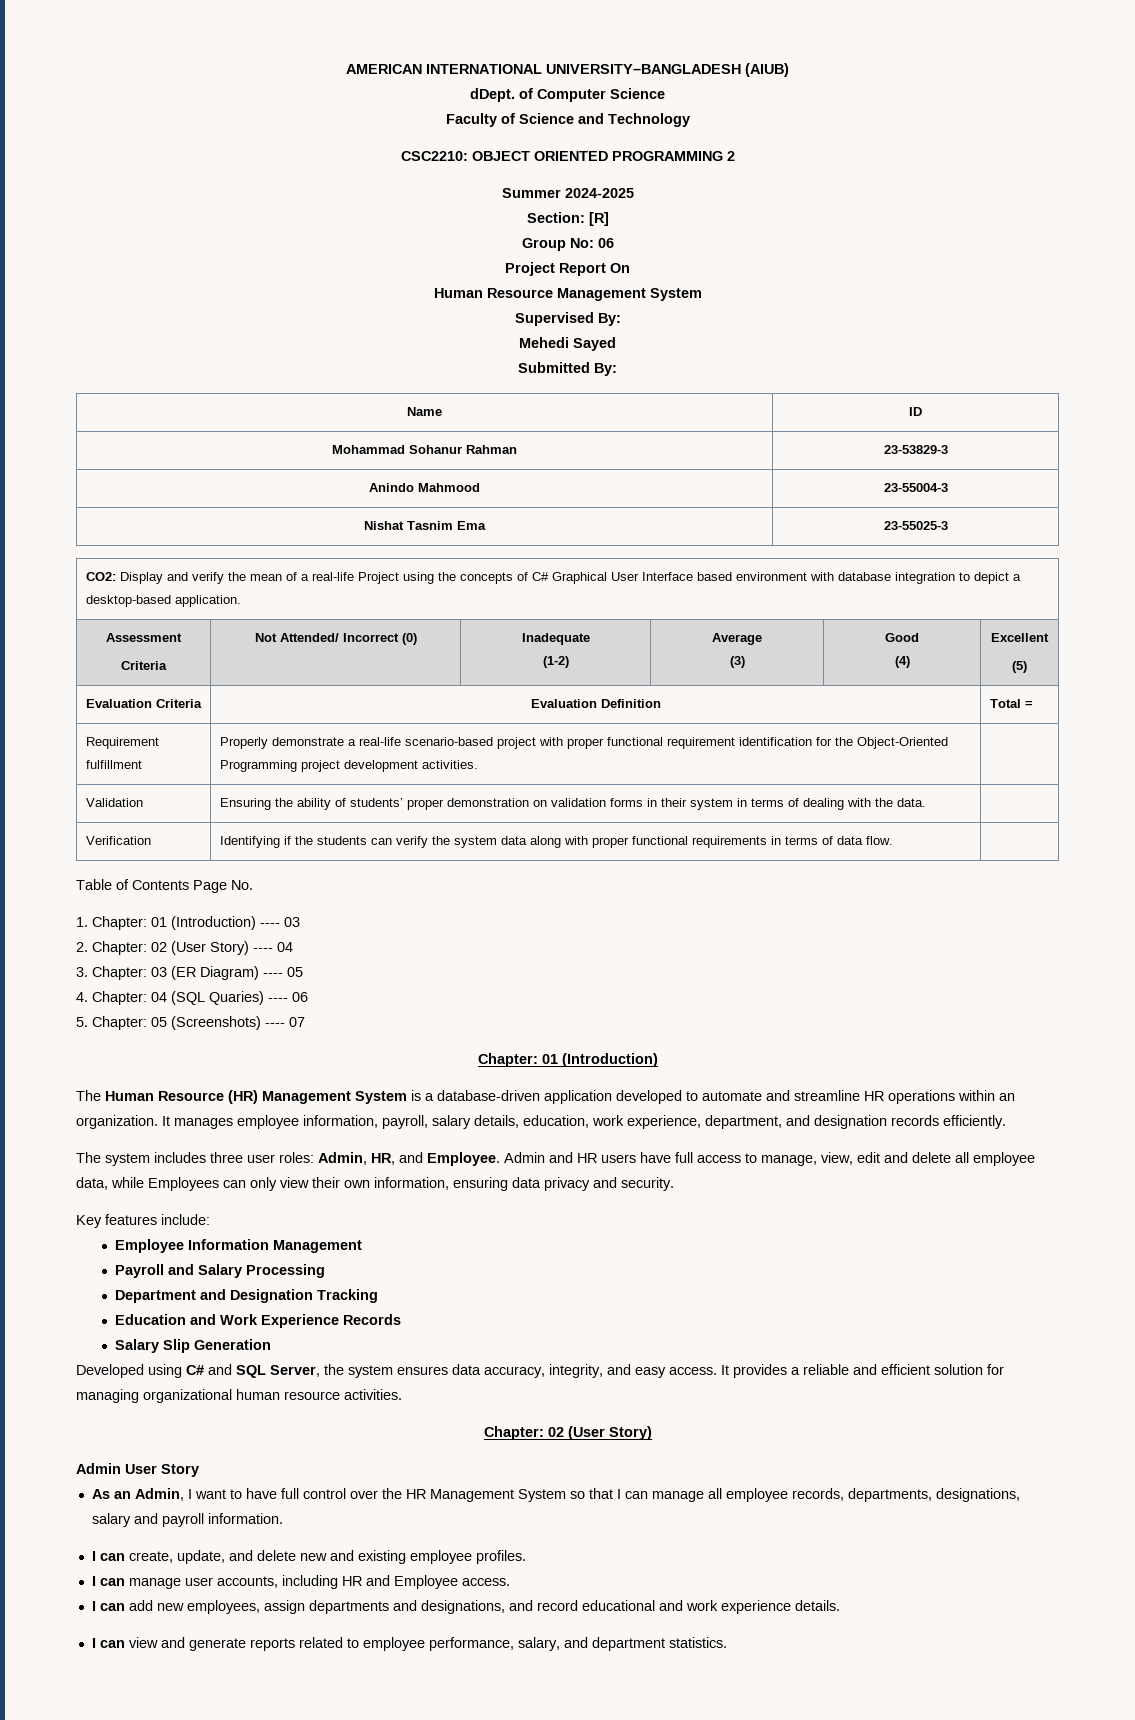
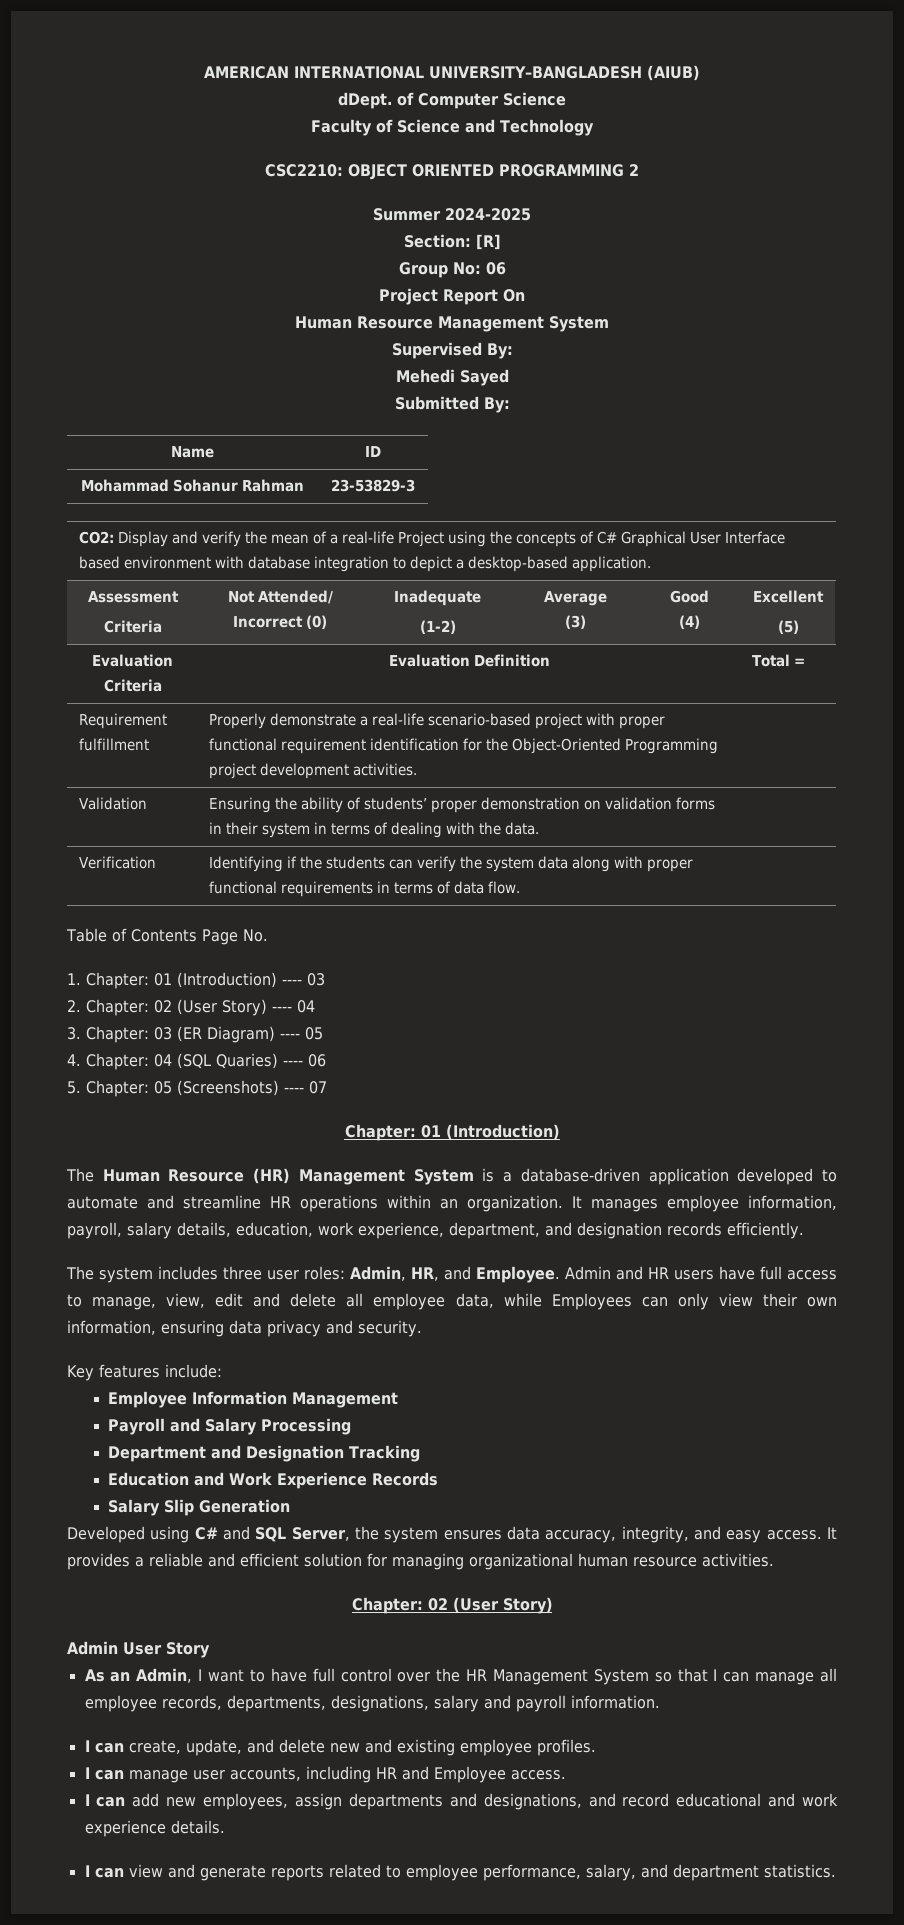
- Anindo Mahmood | 23-55004-3
- Nishat Tasnim Ema | 23-55025-3

